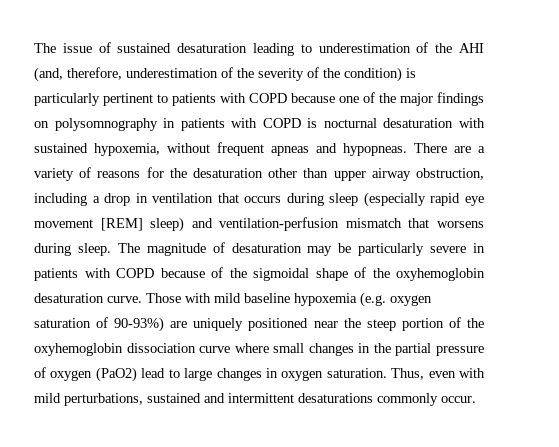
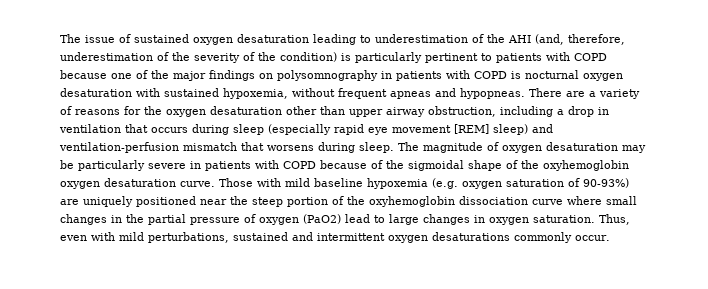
- The issue of sustained desaturation leading to underestimation of the AHI (and, therefore, underestimation of the severity of the condition) is particularly pertinent to patients with COPD because one of the major findings on polysomnography in patients with COPD is nocturnal desaturation with sustained hypoxemia, without frequent apneas and hypopneas.
+ The issue of sustained oxygen desaturation leading to underestimation of the AHI (and, therefore, underestimation of the severity of the condition) is particularly pertinent to patients with COPD because one of the major findings on polysomnography in patients with COPD is nocturnal oxygen desaturation with sustained hypoxemia, without frequent apneas and hypopneas.
- There are a variety of reasons for the desaturation other than upper airway obstruction, including a drop in ventilation that occurs during sleep (especially rapid eye movement [REM] sleep) and ventilation-perfusion mismatch that worsens during sleep.
+ There are a variety of reasons for the oxygen desaturation other than upper airway obstruction, including a drop in ventilation that occurs during sleep (especially rapid eye movement [REM] sleep) and ventilation-perfusion mismatch that worsens during sleep.
- The magnitude of desaturation may be particularly severe in patients with COPD because of the sigmoidal shape of the oxyhemoglobin desaturation curve.
+ The magnitude of oxygen desaturation may be particularly severe in patients with COPD because of the sigmoidal shape of the oxyhemoglobin oxygen desaturation curve.
- Thus, even with mild perturbations, sustained and intermittent desaturations commonly occur.
+ Thus, even with mild perturbations, sustained and intermittent oxygen desaturations commonly occur.

